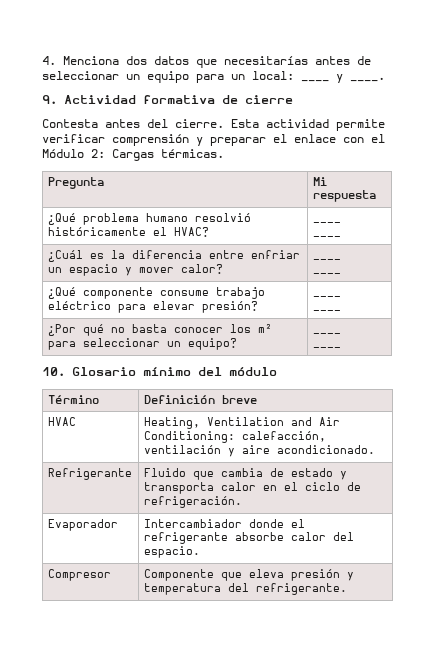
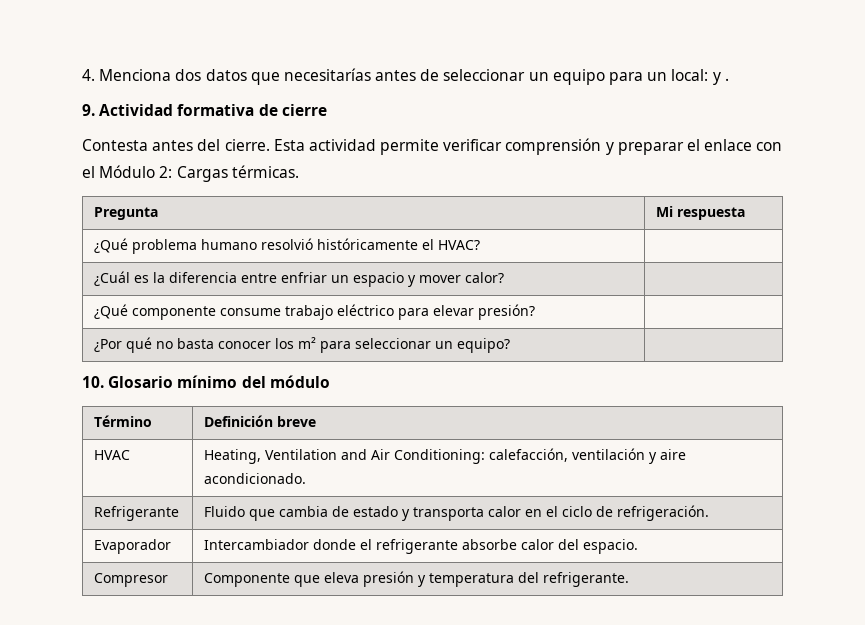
- 4. Menciona dos datos que necesitarías antes de seleccionar un equipo para un local: ____ y ____.
+ 4. Menciona dos datos que necesitarías antes de seleccionar un equipo para un local: y .
- ¿Qué problema humano resolvió históricamente el HVAC? | ____
- ____
+ ¿Qué problema humano resolvió históricamente el HVAC? |
- ¿Cuál es la diferencia entre enfriar un espacio y mover calor? | ____
- ____
+ ¿Cuál es la diferencia entre enfriar un espacio y mover calor? |
- ¿Qué componente consume trabajo eléctrico para elevar presión? | ____
- ____
+ ¿Qué componente consume trabajo eléctrico para elevar presión? |
- ¿Por qué no basta conocer los m² para seleccionar un equipo? | ____
- ____
+ ¿Por qué no basta conocer los m² para seleccionar un equipo? |

